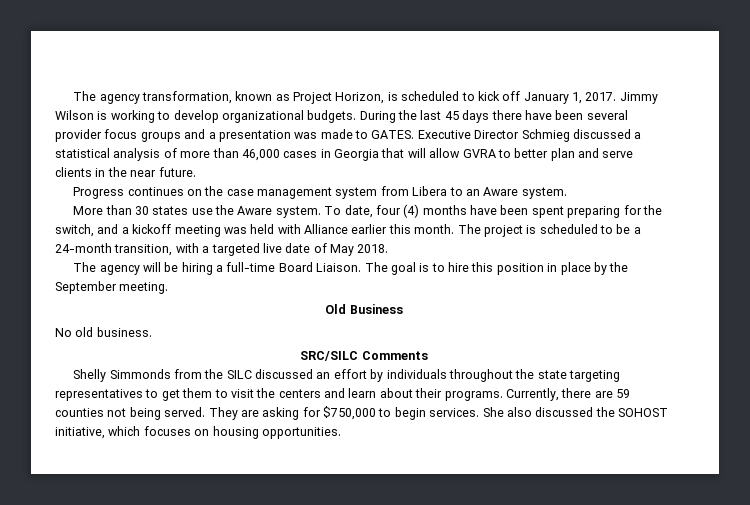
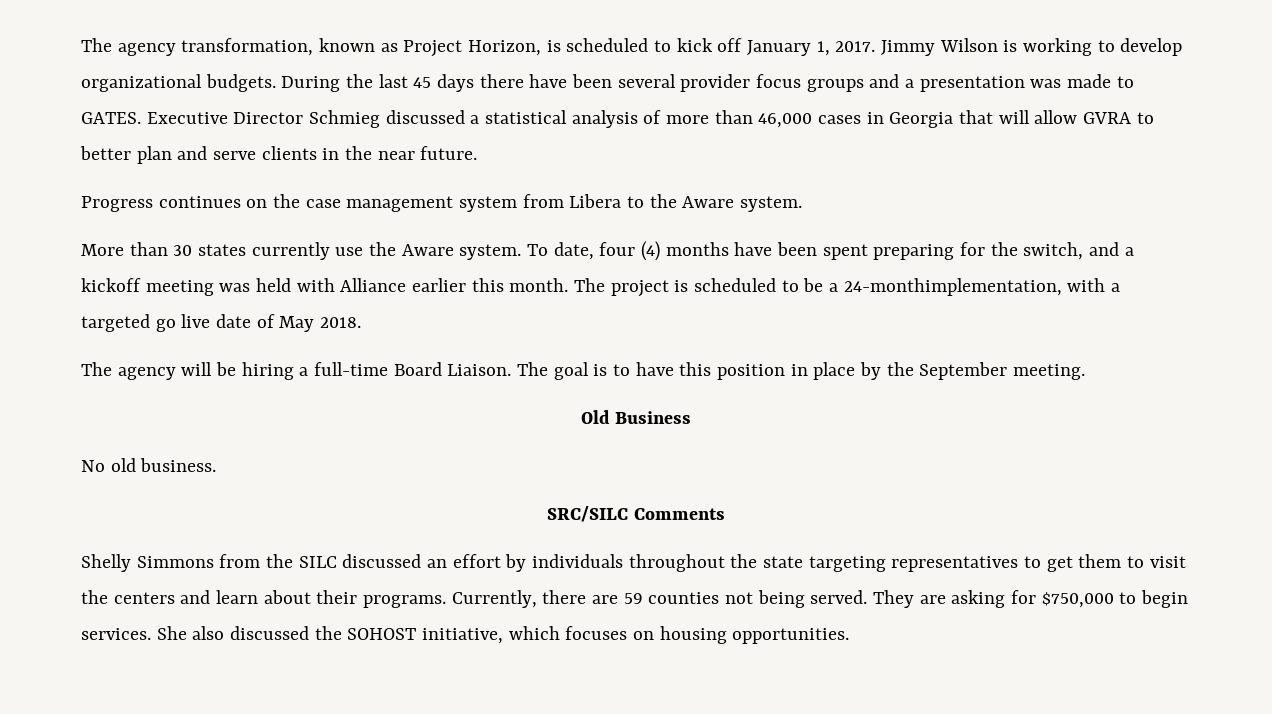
- Progress continues on the case management system from Libera to an Aware system.
+ Progress continues on the case management system from Libera to the Aware system.
- More than 30 states use the Aware system.
+ More than 30 states currently use the Aware system.
- The project is scheduled to be a 24-month transition, with a targeted live date of May 2018.
+ The project is scheduled to be a 24-monthimplementation, with a targeted go live date of May 2018.
- The goal is to hire this position in place by the September meeting.
+ The goal is to have this position in place by the September meeting.
- Shelly Simmonds from the SILC discussed an effort by individuals throughout the state targeting representatives to get them to visit the centers and learn about their programs.
+ Shelly Simmons from the SILC discussed an effort by individuals throughout the state targeting representatives to get them to visit the centers and learn about their programs.

